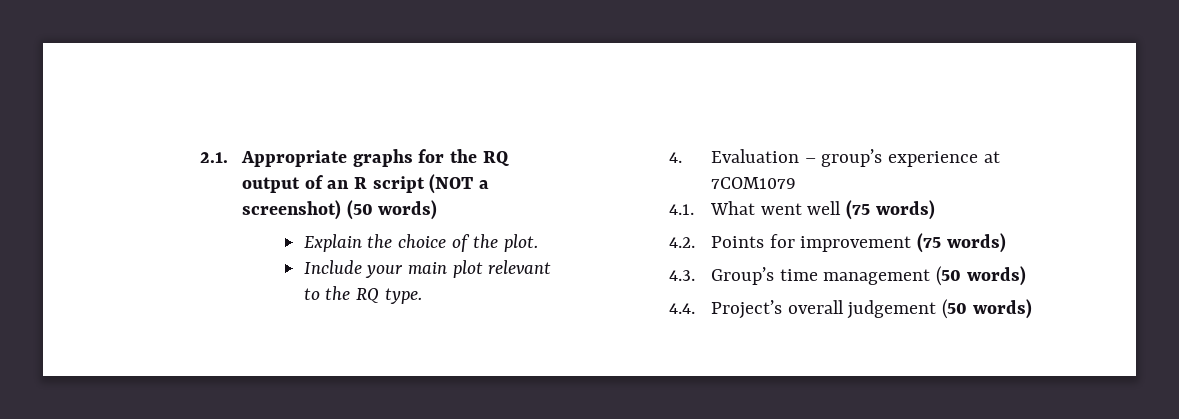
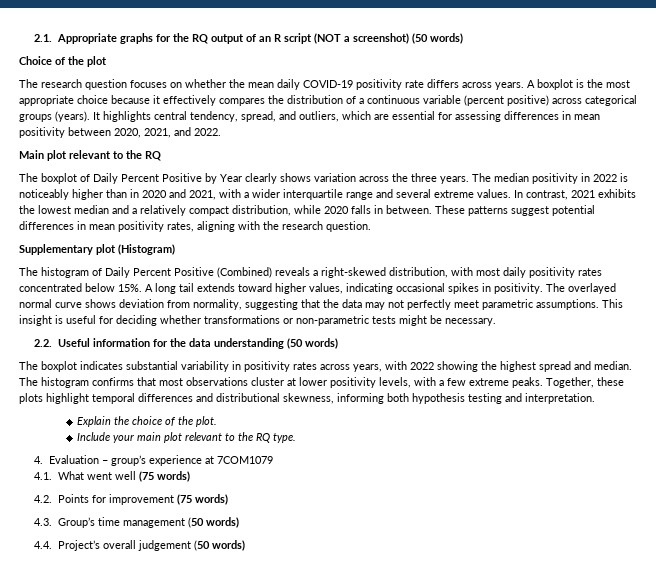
+ Choice of the plot
+ The research question focuses on whether the mean daily COVID-19 positivity rate differs across years. A boxplot is the most appropriate choice because it effectively compares the distribution of a continuous variable (percent positive) across categorical groups (years). It highlights central tendency, spread, and outliers, which are essential for assessing differences in mean positivity between 2020, 2021, and 2022.
+ Main plot relevant to the RQ
+ The boxplot of Daily Percent Positive by Year clearly shows variation across the three years. The median positivity in 2022 is noticeably higher than in 2020 and 2021, with a wider interquartile range and several extreme values. In contrast, 2021 exhibits the lowest median and a relatively compact distribution, while 2020 falls in between. These patterns suggest potential differences in mean positivity rates, aligning with the research question.
+ Supplementary plot (Histogram)
+ The histogram of Daily Percent Positive (Combined) reveals a right-skewed distribution, with most daily positivity rates concentrated below 15%. A long tail extends toward higher values, indicating occasional spikes in positivity. The overlayed normal curve shows deviation from normality, suggesting that the data may not perfectly meet parametric assumptions. This insight is useful for deciding whether transformations or non-parametric tests might be necessary.
+ 2.2. Useful information for the data understanding (50 words)
+ The boxplot indicates substantial variability in positivity rates across years, with 2022 showing the highest spread and median. The histogram confirms that most observations cluster at lower positivity levels, with a few extreme peaks. Together, these plots highlight temporal differences and distributional skewness, informing both hypothesis testing and interpretation.

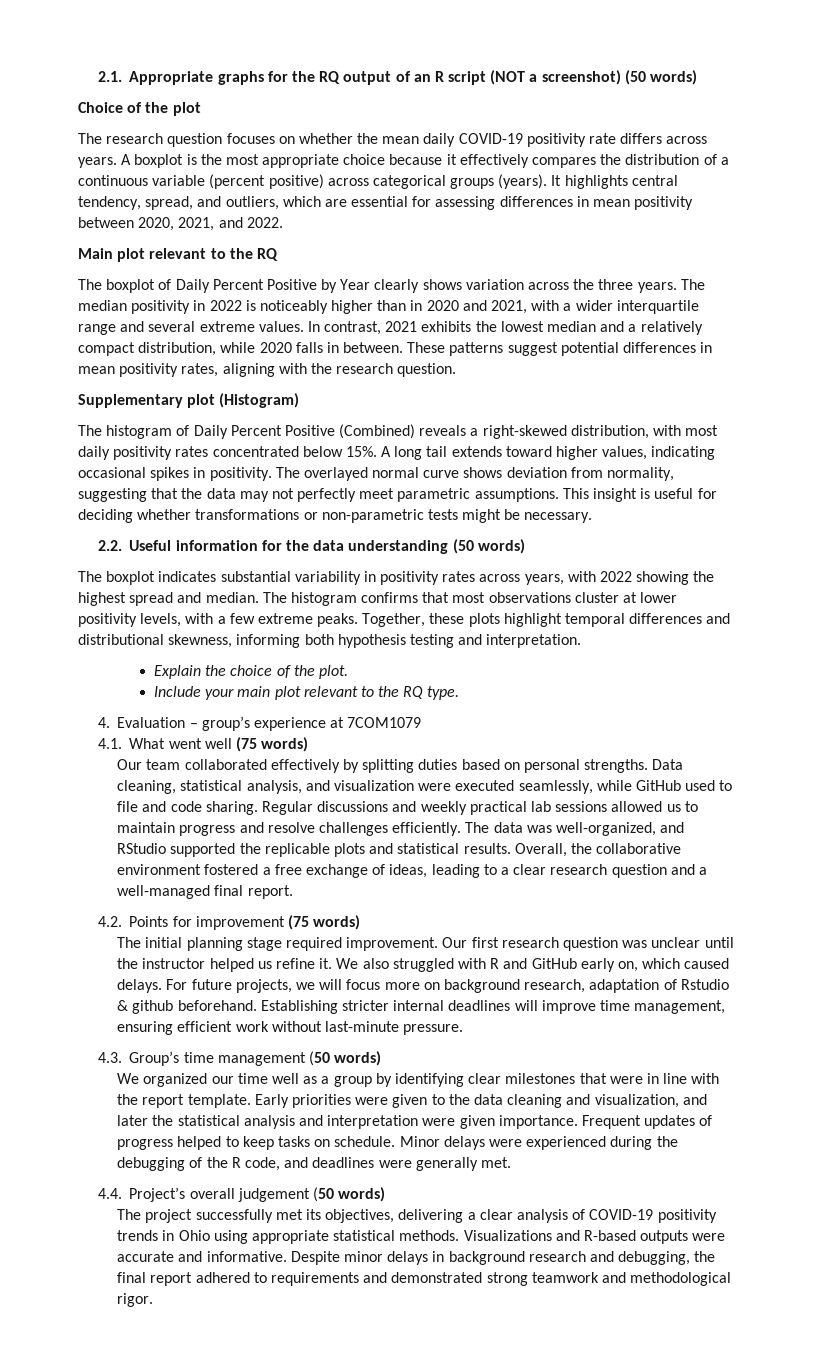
+ Our team collaborated effectively by splitting duties based on personal strengths. Data cleaning, statistical analysis, and visualization were executed seamlessly, while GitHub used to file and code sharing. Regular discussions and weekly practical lab sessions allowed us to maintain progress and resolve challenges efficiently. The data was well-organized, and RStudio supported the replicable plots and statistical results. Overall, the collaborative environment fostered a free exchange of ideas, leading to a clear research question and a well-managed final report.
+ The initial planning stage required improvement. Our first research question was unclear until the instructor helped us refine it. We also struggled with R and GitHub early on, which caused delays. For future projects, we will focus more on background research, adaptation of Rstudio & github beforehand. Establishing stricter internal deadlines will improve time management, ensuring efficient work without last-minute pressure.
+ We organized our time well as a group by identifying clear milestones that were in line with the report template. Early priorities were given to the data cleaning and visualization, and later the statistical analysis and interpretation were given importance. Frequent updates of progress helped to keep tasks on schedule. Minor delays were experienced during the debugging of the R code, and deadlines were generally met.
+ The project successfully met its objectives, delivering a clear analysis of COVID-19 positivity trends in Ohio using appropriate statistical methods. Visualizations and R-based outputs were accurate and informative. Despite minor delays in background research and debugging, the final report adhered to requirements and demonstrated strong teamwork and methodological rigor.

